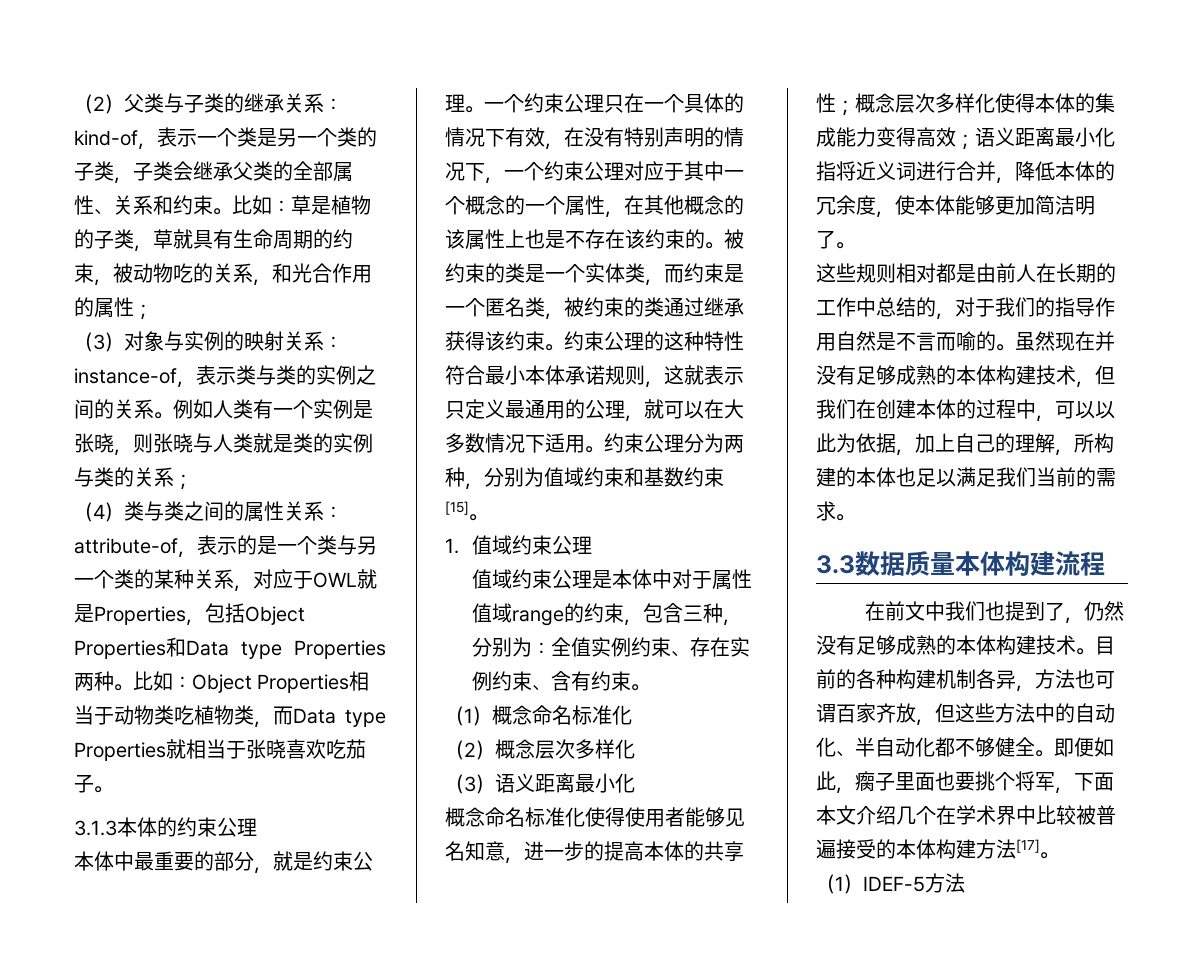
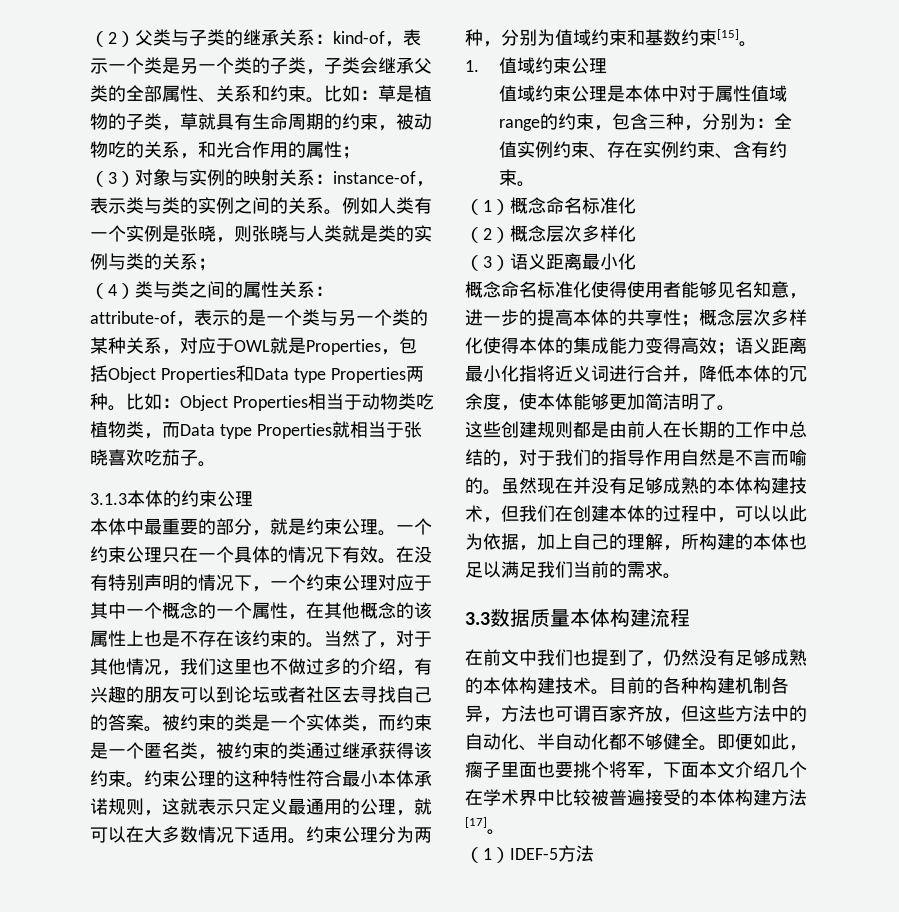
- 一个约束公理只在一个具体的情况下有效，在没有特别声明的情况下，一个约束公理对应于其中一个概念的一个属性，在其他概念的该属性上也是不存在该约束的。
+ 一个约束公理只在一个具体的情况下有效。在没有特别声明的情况下，一个约束公理对应于其中一个概念的一个属性，在其他概念的该属性上也是不存在该约束的。
+ 当然了，对于其他情况，我们这里也不做过多的介绍，有兴趣的朋友可以到论坛或者社区去寻找自己的答案。
- 这些规则相对都是由前人在长期的工作中总结的，对于我们的指导作用自然是不言而喻的。
+ 这些创建规则都是由前人在长期的工作中总结的，对于我们的指导作用自然是不言而喻的。

